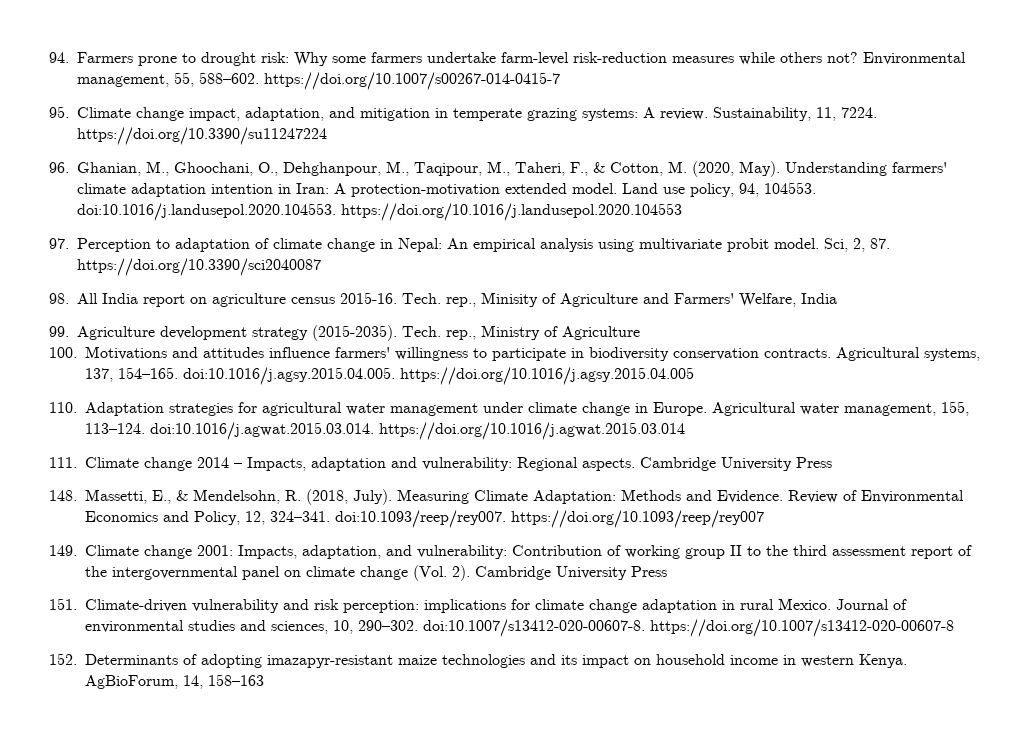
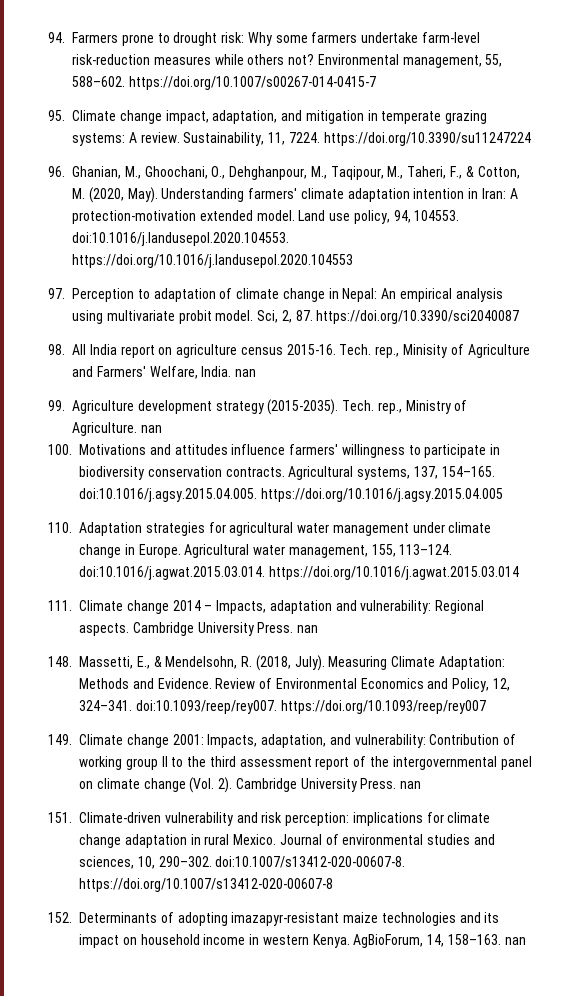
- Tech. rep., Minisity of Agriculture and Farmers' Welfare, India
+ Tech. rep., Minisity of Agriculture and Farmers' Welfare, India. nan
- Tech. rep., Ministry of Agriculture
+ Tech. rep., Ministry of Agriculture. nan
- 111. Climate change 2014 – Impacts, adaptation and vulnerability: Regional aspects. Cambridge University Press
+ 111. Climate change 2014 – Impacts, adaptation and vulnerability: Regional aspects. Cambridge University Press. nan
- 149. Climate change 2001: Impacts, adaptation, and vulnerability: Contribution of working group II to the third assessment report of the intergovernmental panel on climate change (Vol. 2). Cambridge University Press
+ 149. Climate change 2001: Impacts, adaptation, and vulnerability: Contribution of working group II to the third assessment report of the intergovernmental panel on climate change (Vol. 2). Cambridge University Press. nan
- AgBioForum, 14, 158–163
+ AgBioForum, 14, 158–163. nan

